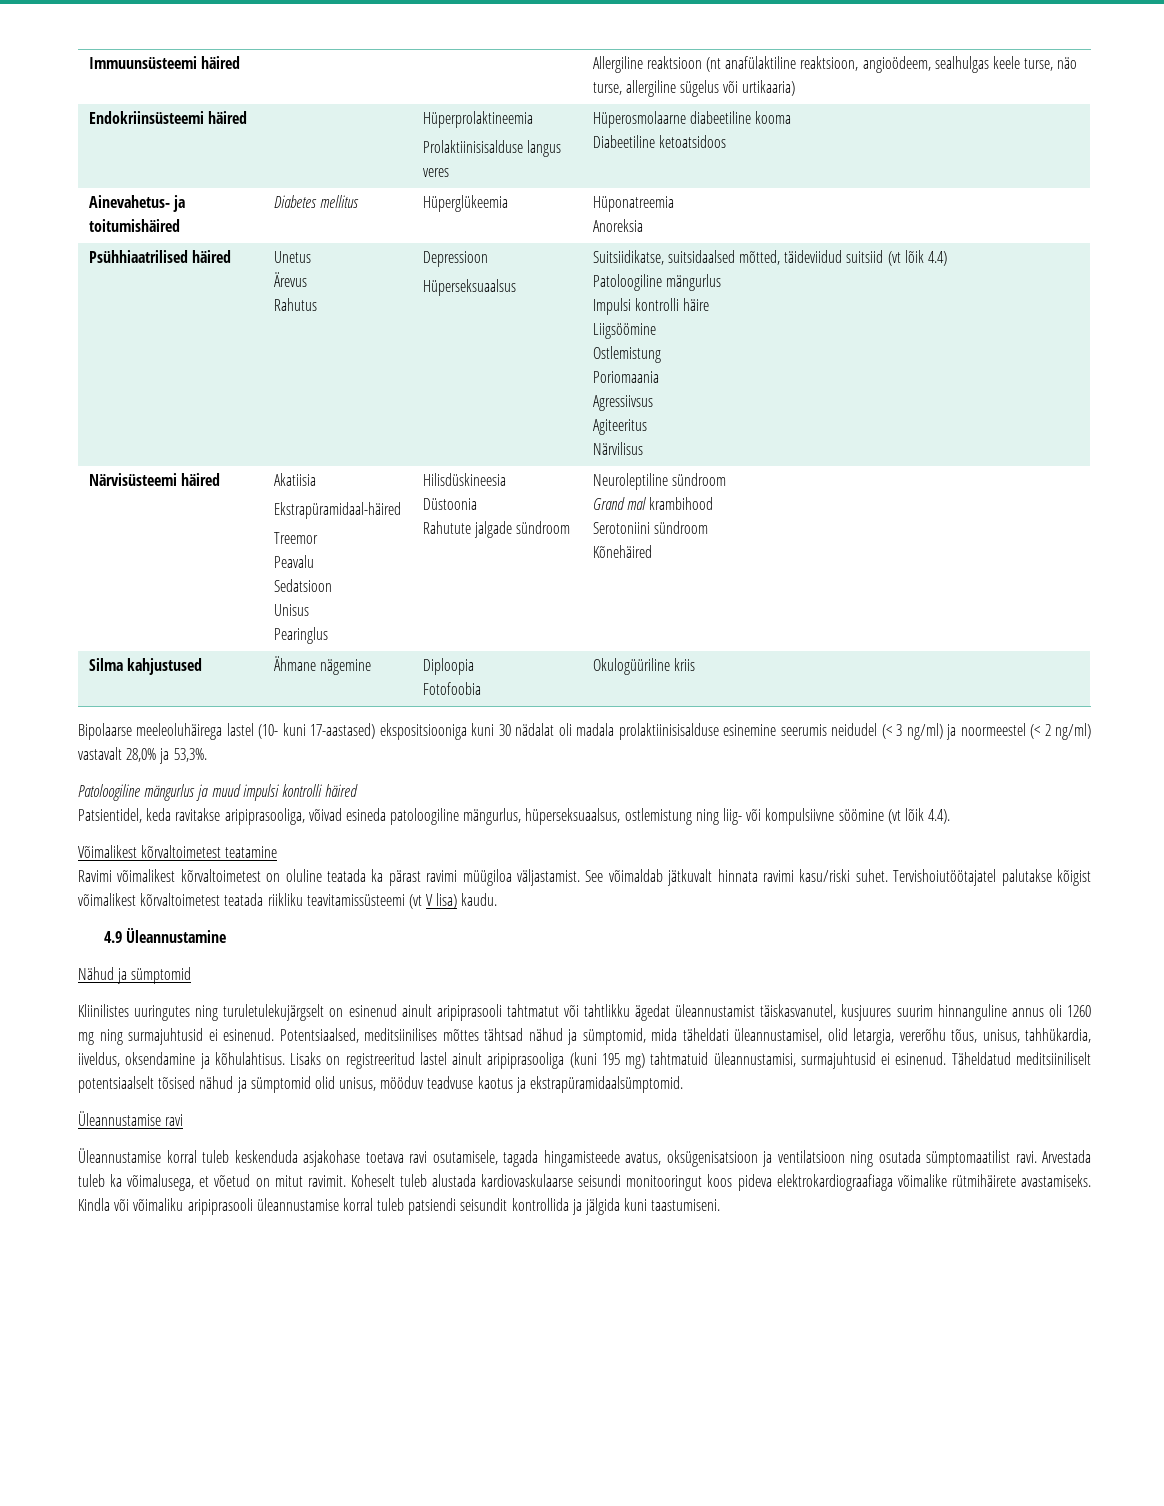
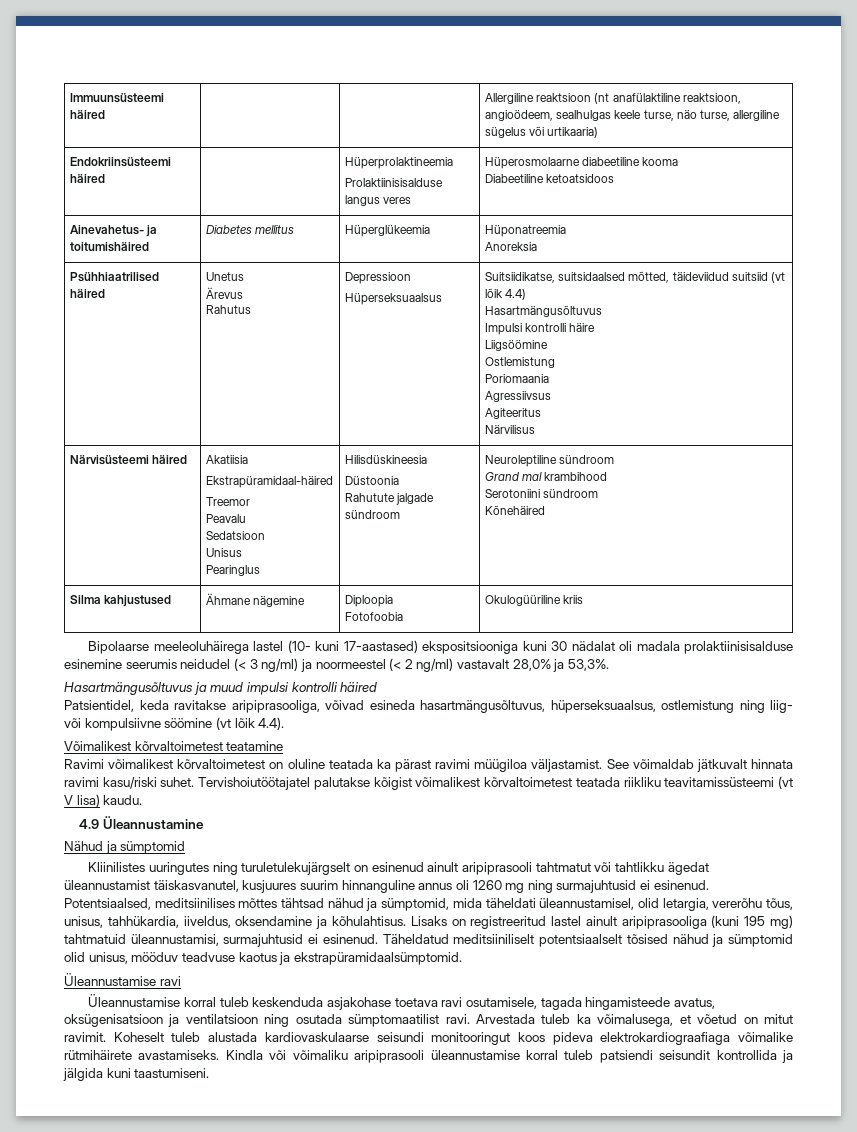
  Psühhiaatrilised häired | Unetus
  Ärevus
  Rahutus | Depressioon
  Hüperseksuaalsus | Suitsiidikatse, suitsidaalsed mõtted, täideviidud suitsiid (vt lõik 4.4)
- Patoloogiline mängurlus
+ Hasartmängusõltuvus
- Patoloogiline mängurlus ja muud impulsi kontrolli häired
+ Hasartmängusõltuvus ja muud impulsi kontrolli häired
- Patsientidel, keda ravitakse aripiprasooliga, võivad esineda patoloogiline mängurlus, hüperseksuaalsus, ostlemistung ning liig- või kompulsiivne söömine (vt lõik 4.4).
+ Patsientidel, keda ravitakse aripiprasooliga, võivad esineda hasartmängusõltuvus, hüperseksuaalsus, ostlemistung ning liig- või kompulsiivne söömine (vt lõik 4.4).

